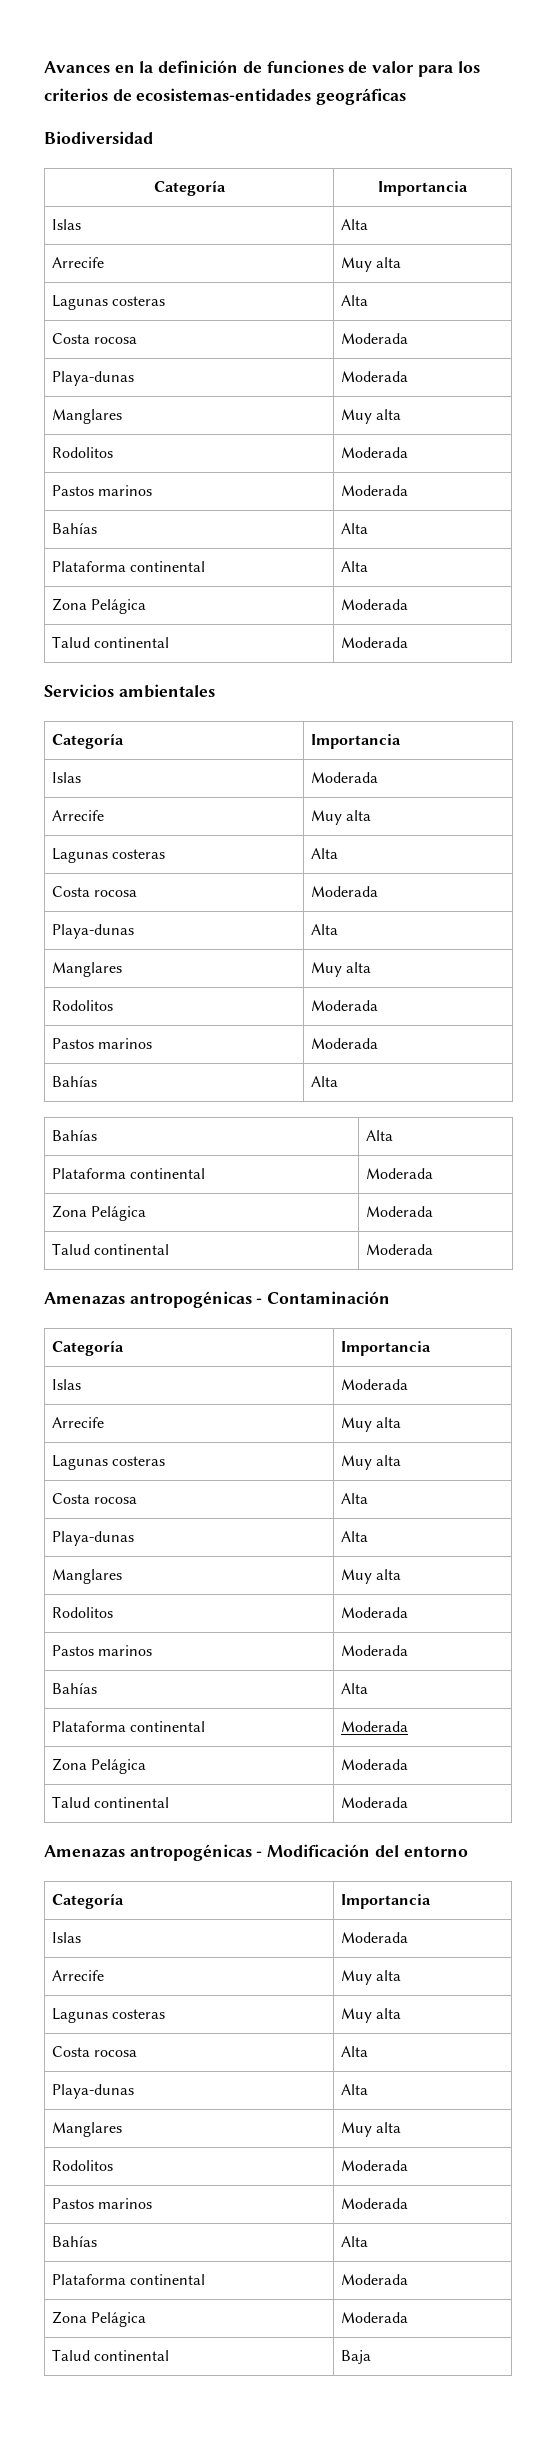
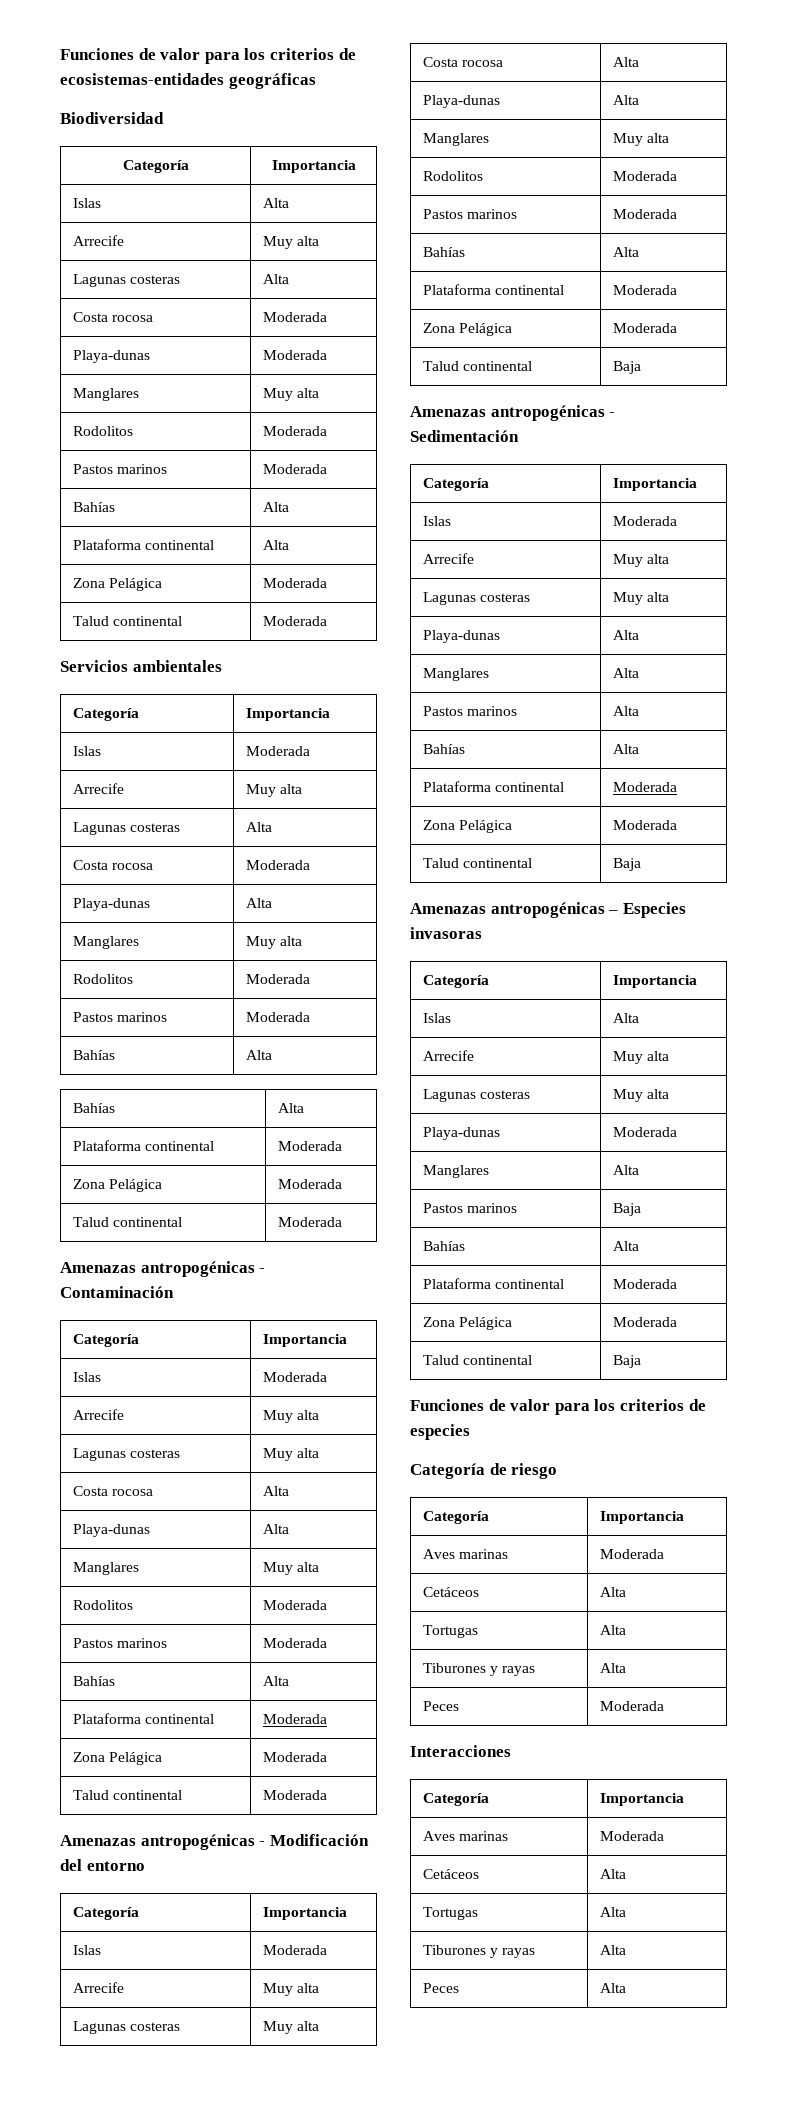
- Avances en la definición de funciones de valor para los criterios de ecosistemas-entidades geográficas
+ Funciones de valor para los criterios de ecosistemas-entidades geográficas
+ Amenazas antropogénicas - Sedimentación
+ Categoría | Importancia
+ Islas | Moderada
+ Arrecife | Muy alta
+ Lagunas costeras | Muy alta
+ Playa-dunas | Alta
+ Manglares | Alta
+ Pastos marinos | Alta
+ Bahías | Alta
+ Plataforma continental | Moderada
+ Zona Pelágica | Moderada
+ Talud continental | Baja
+ Amenazas antropogénicas – Especies invasoras
+ Categoría | Importancia
+ Islas | Alta
+ Arrecife | Muy alta
+ Lagunas costeras | Muy alta
+ Playa-dunas | Moderada
+ Manglares | Alta
+ Pastos marinos | Baja
+ Bahías | Alta
+ Plataforma continental | Moderada
+ Zona Pelágica | Moderada
+ Talud continental | Baja
+ Funciones de valor para los criterios de especies
+ Categoría de riesgo
+ Categoría | Importancia
+ Aves marinas | Moderada
+ Cetáceos | Alta
+ Tortugas | Alta
+ Tiburones y rayas | Alta
+ Peces | Moderada
+ Interacciones
+ Categoría | Importancia
+ Aves marinas | Moderada
+ Cetáceos | Alta
+ Tortugas | Alta
+ Tiburones y rayas | Alta
+ Peces | Alta

